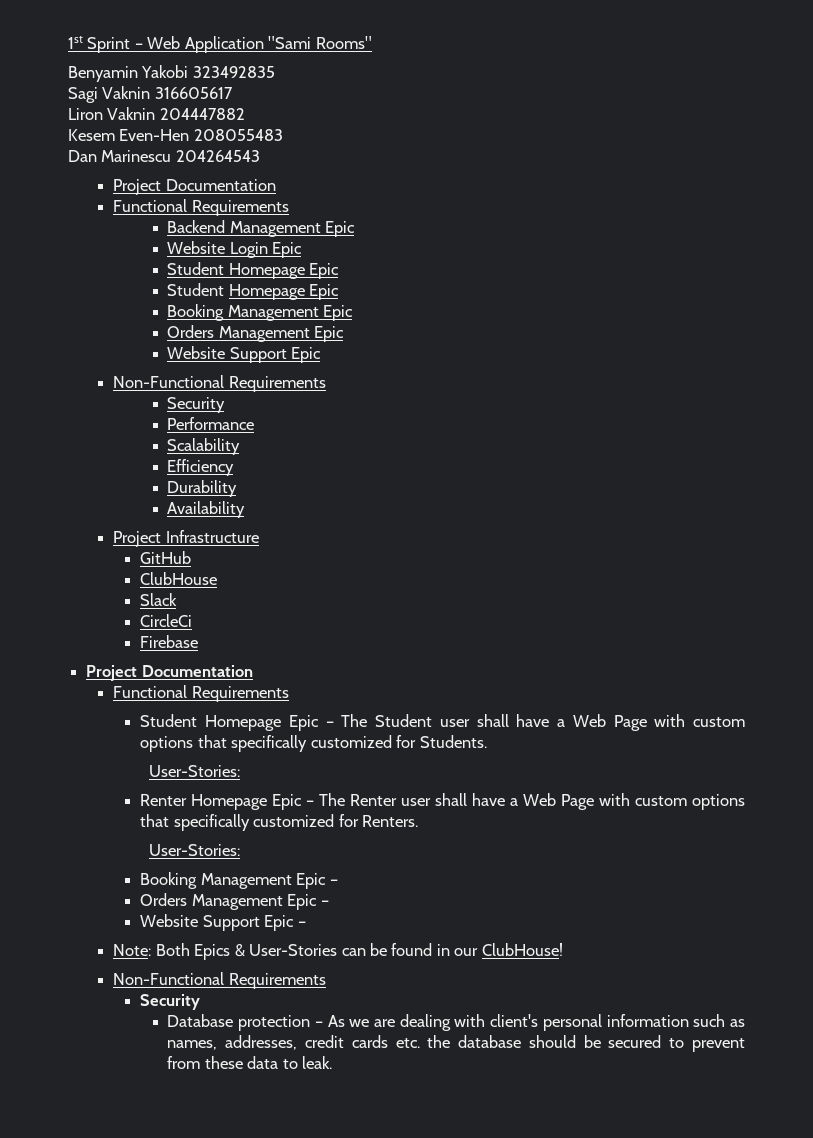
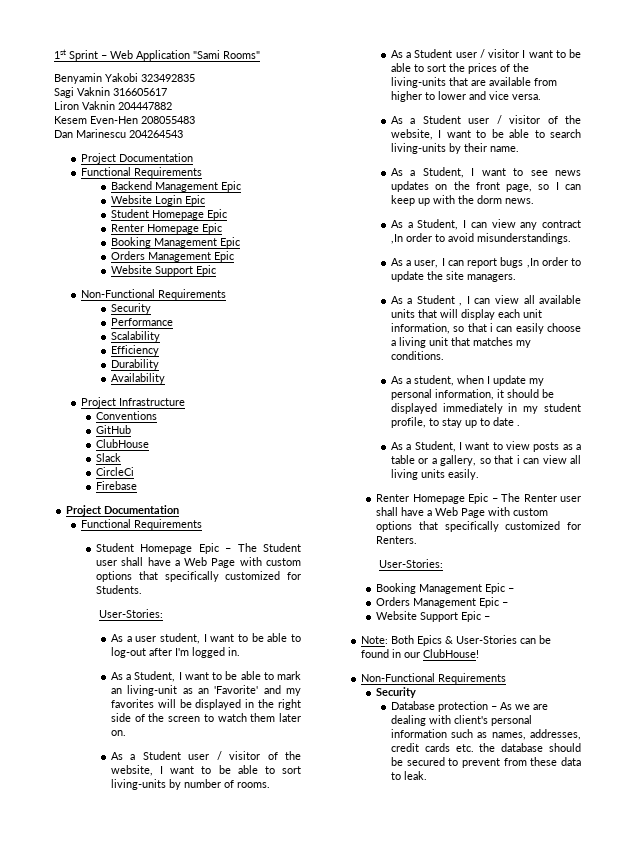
  Website Login Epic
  Student Homepage Epic
- Student Homepage Epic
+ Renter Homepage Epic
+ Conventions
+ As a user student, I want to be able to log-out after I'm logged in.
+ As a Student, I want to be able to mark an living-unit as an 'Favorite' and my favorites will be displayed in the right side of the screen to watch them later on.
+ As a Student user / visitor of the website, I want to be able to sort living-units by number of rooms.
+ As a Student user / visitor I want to be able to sort the prices of the living-units that are available from higher to lower and vice versa.
+ As a Student user / visitor of the website, I want to be able to search living-units by their name.
+ As a Student, I want to see news updates on the front page, so I can keep up with the dorm news.
+ As a Student, I can view any contract ,In order to avoid misunderstandings.
+ As a user, I can report bugs ,In order to update the site managers.
+ As a Student , I can view all available units that will display each unit information, so that i can easily choose a living unit that matches my conditions.
+ As a student, when I update my personal information, it should be displayed immediately in my student profile, to stay up to date .
+ As a Student, I want to view posts as a table or a gallery, so that i can view all living units easily.

